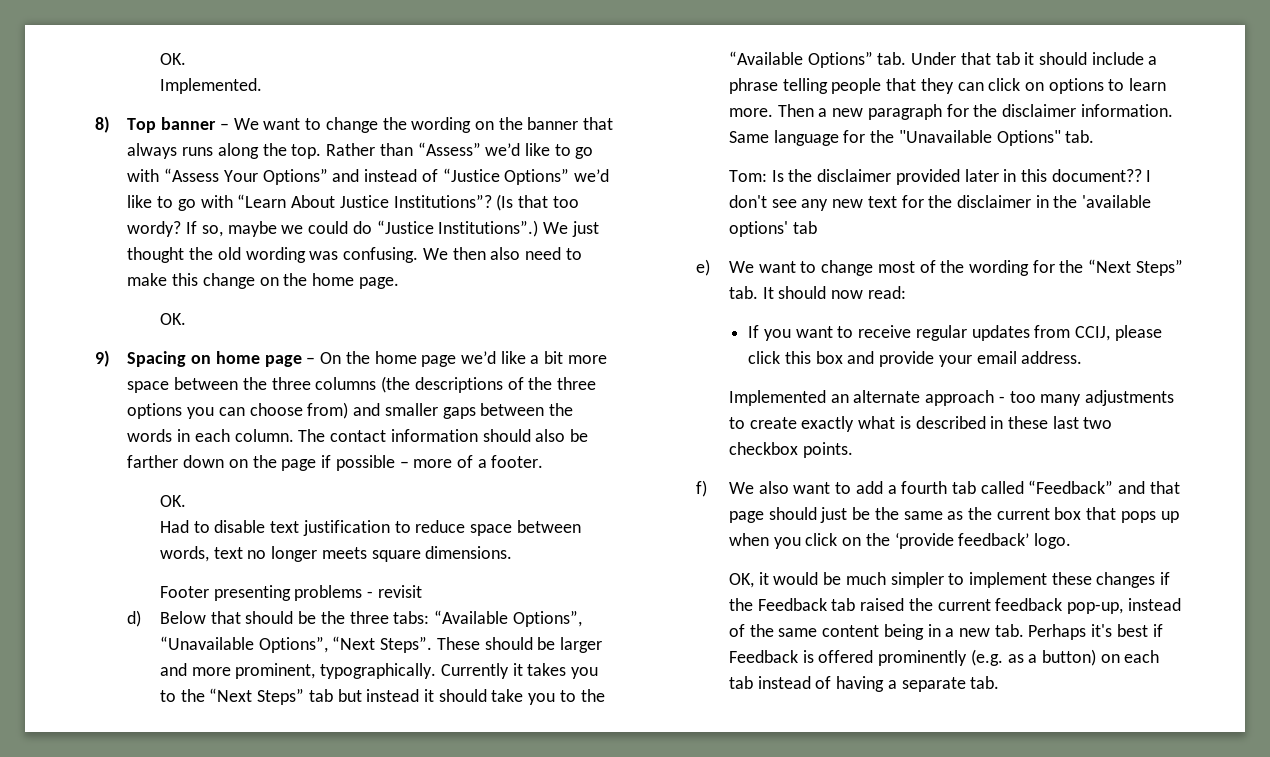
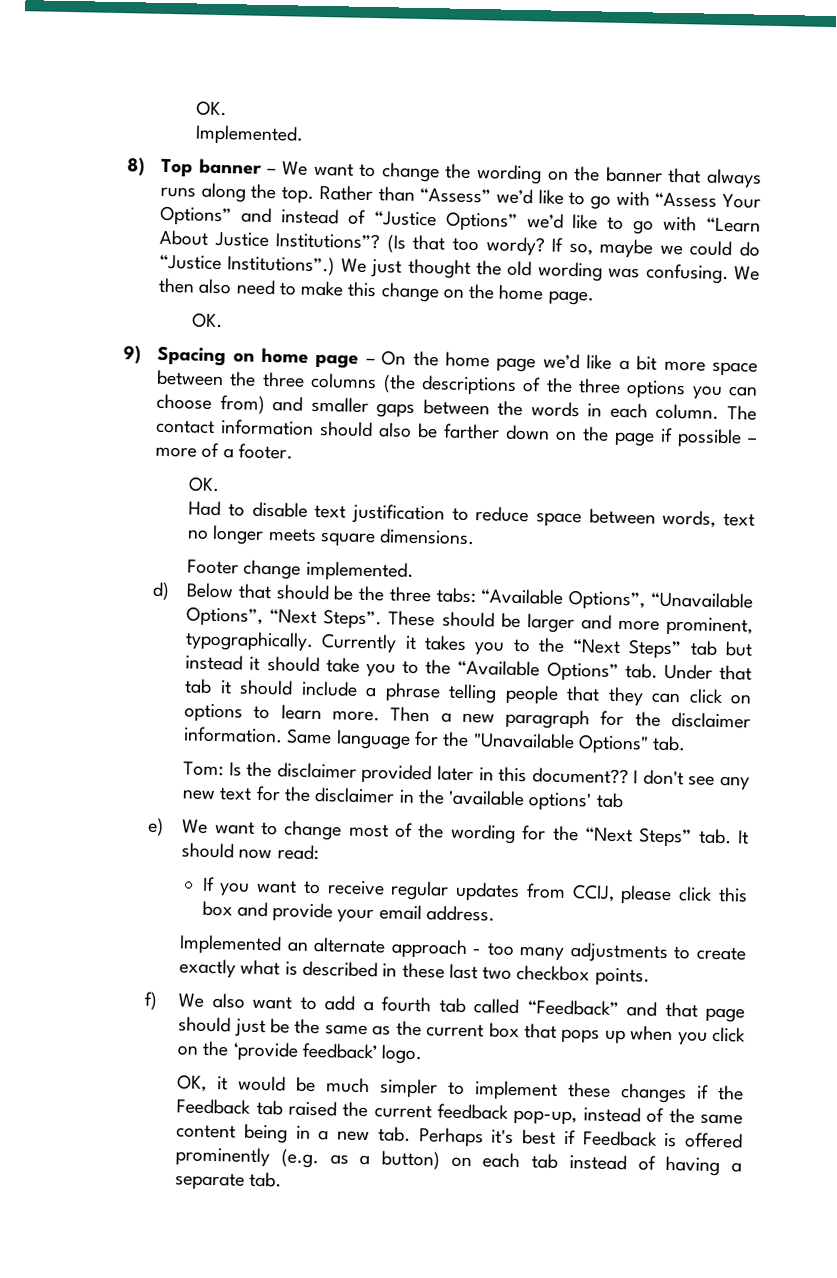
- Footer presenting problems - revisit
+ Footer change implemented.

